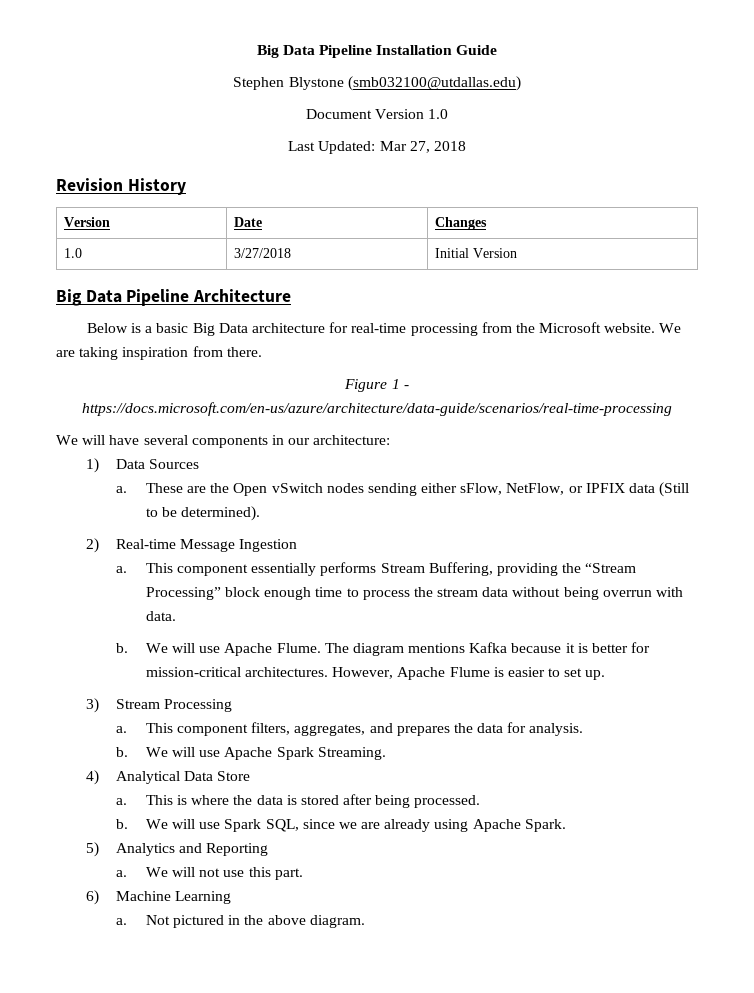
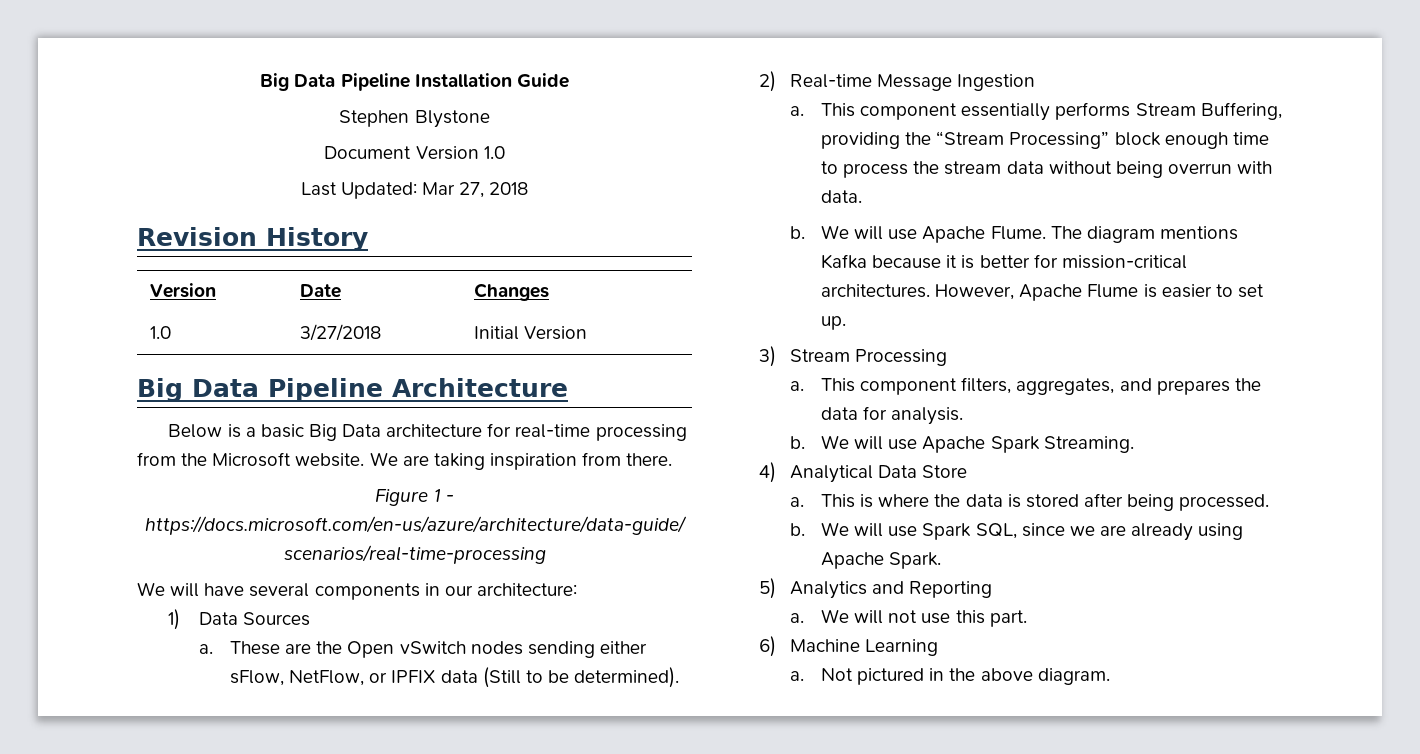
- Stephen Blystone (smb032100@utdallas.edu)
+ Stephen Blystone

